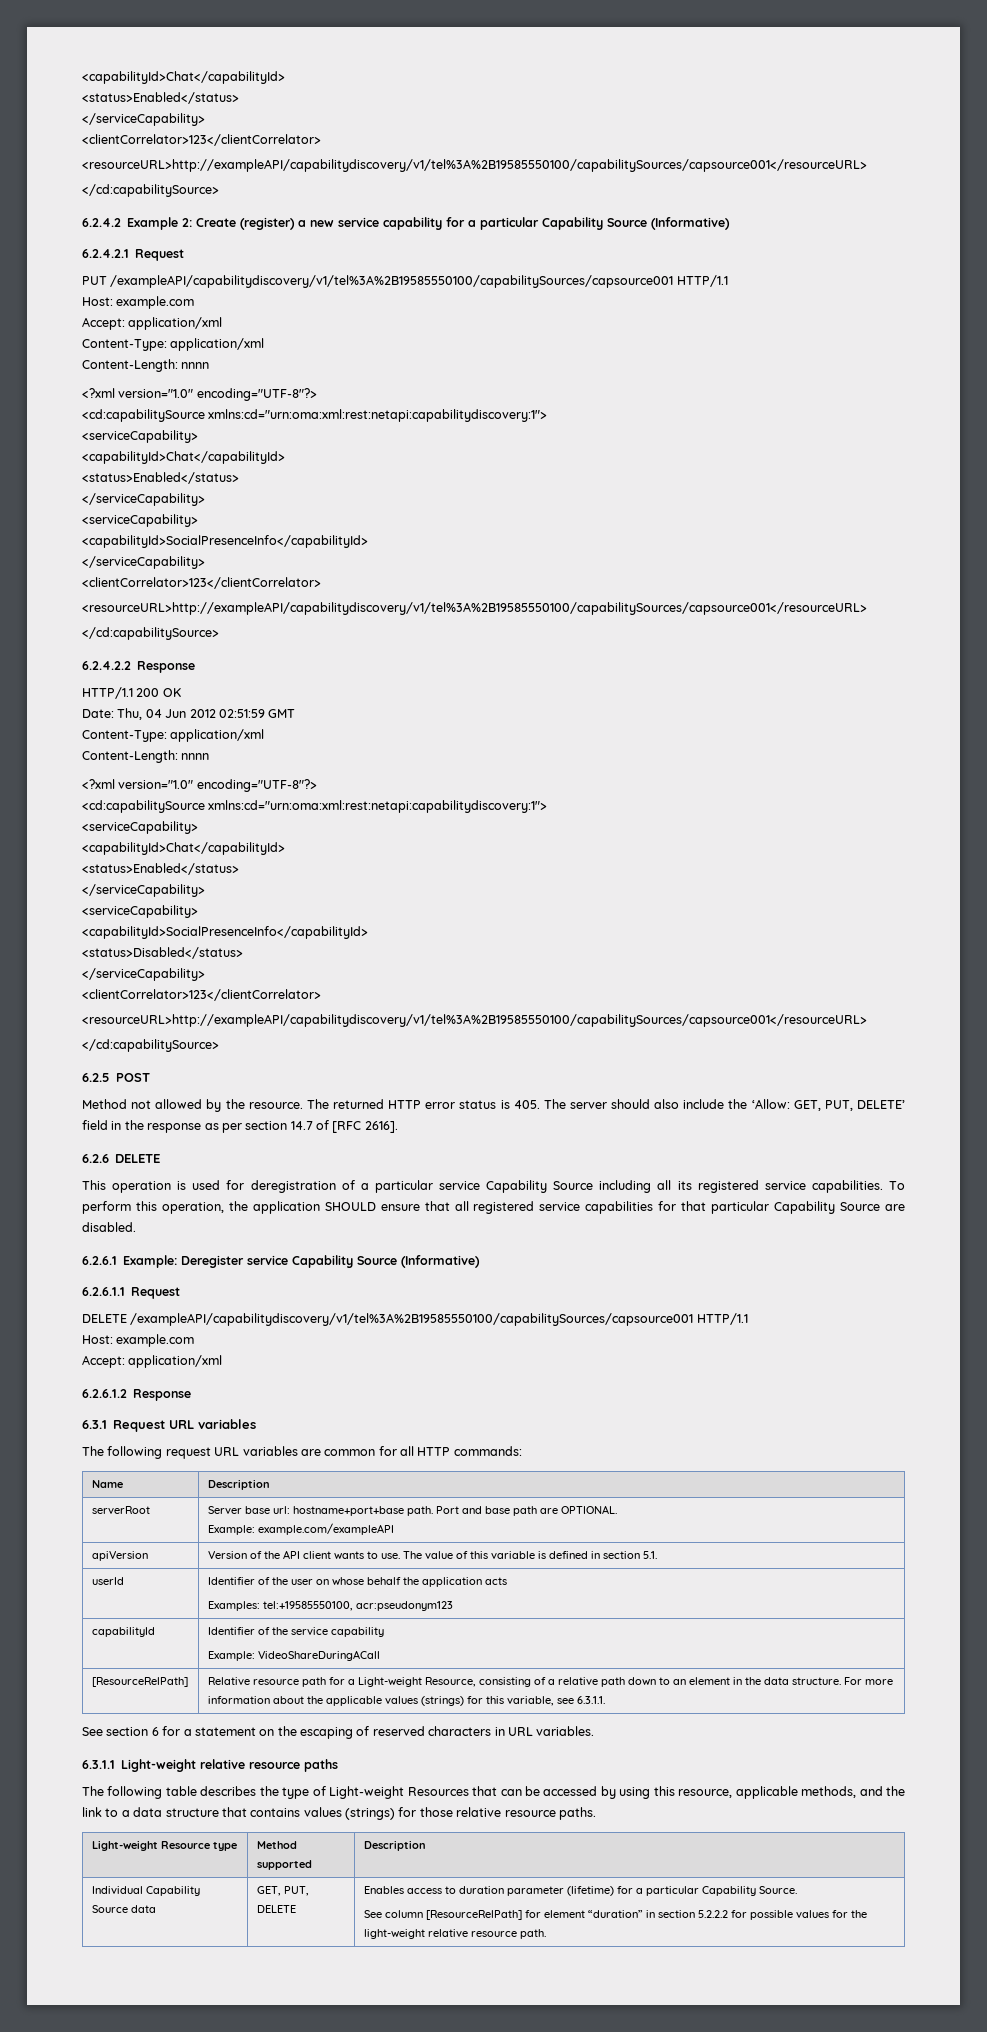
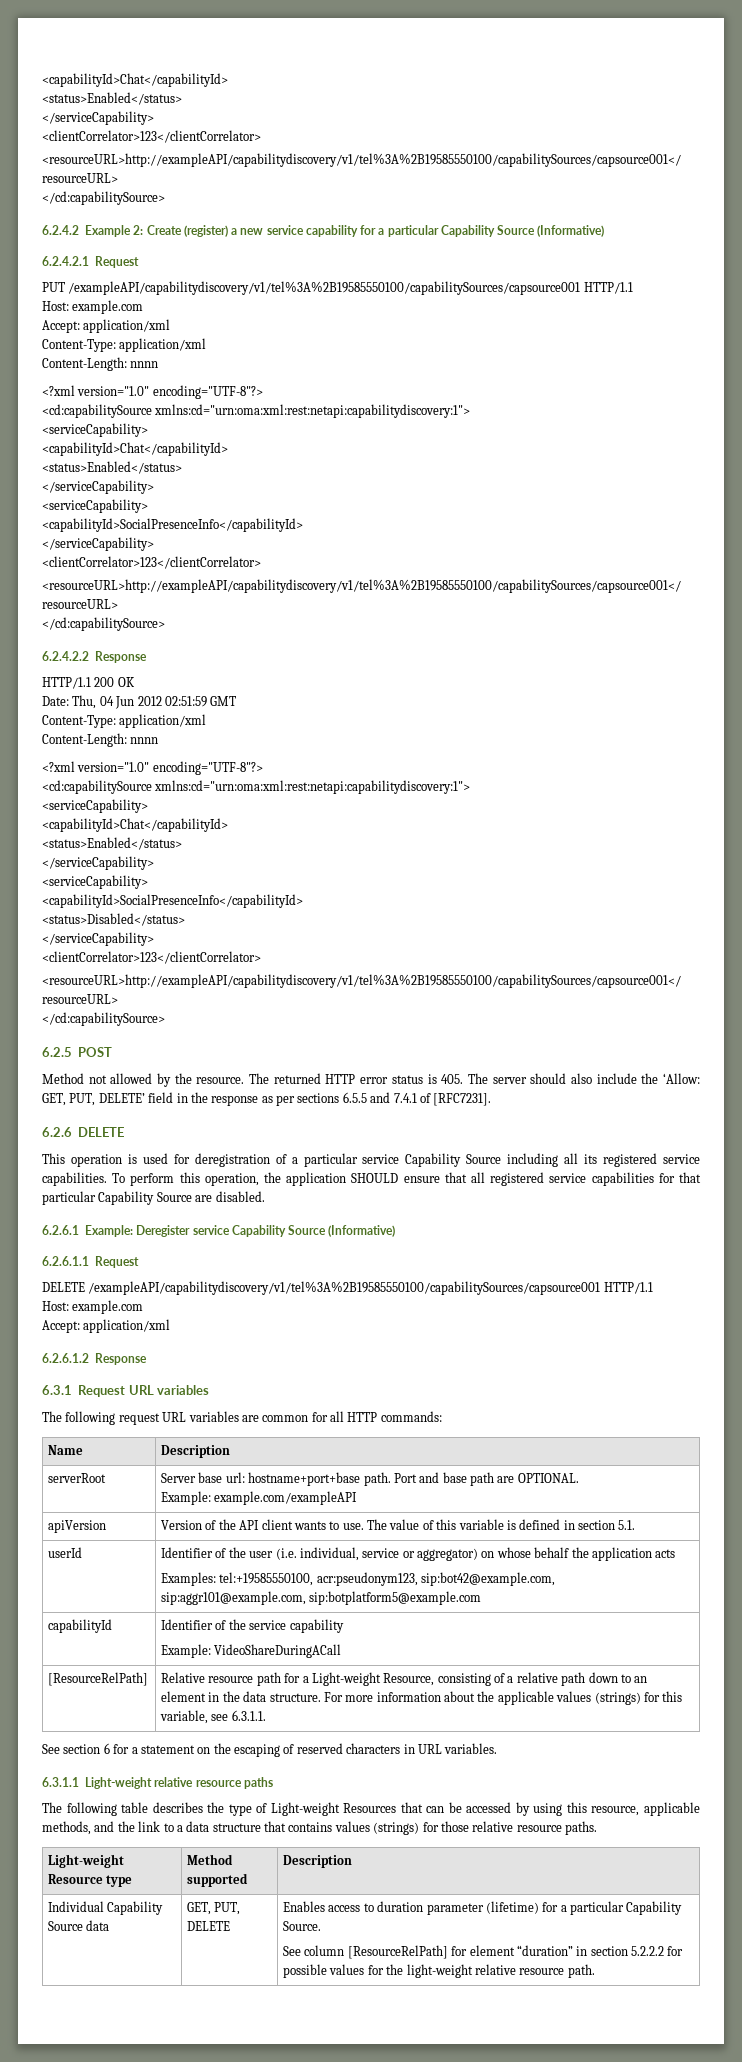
- The returned HTTP error status is 405. The server should also include the ‘Allow: GET, PUT, DELETE’ field in the response as per section 14.7 of [RFC 2616].
+ The returned HTTP error status is 405. The server should also include the ‘Allow: GET, PUT, DELETE’ field in the response as per sections 6.5.5 and 7.4.1 of [RFC7231].
- userId | Identifier of the user on whose behalf the application acts
- Examples: tel:+19585550100, acr:pseudonym123
+ userId | Identifier of the user (i.e. individual, service or aggregator) on whose behalf the application acts
+ Examples: tel:+19585550100, acr:pseudonym123, sip:bot42@example.com, sip:aggr101@example.com, sip:botplatform5@example.com

